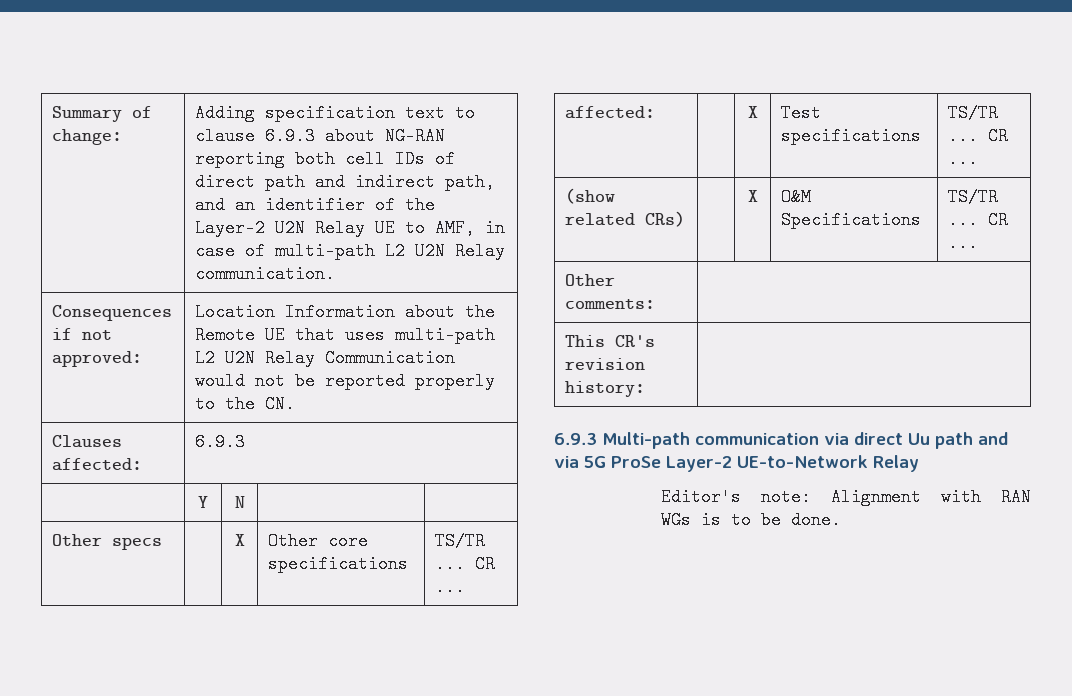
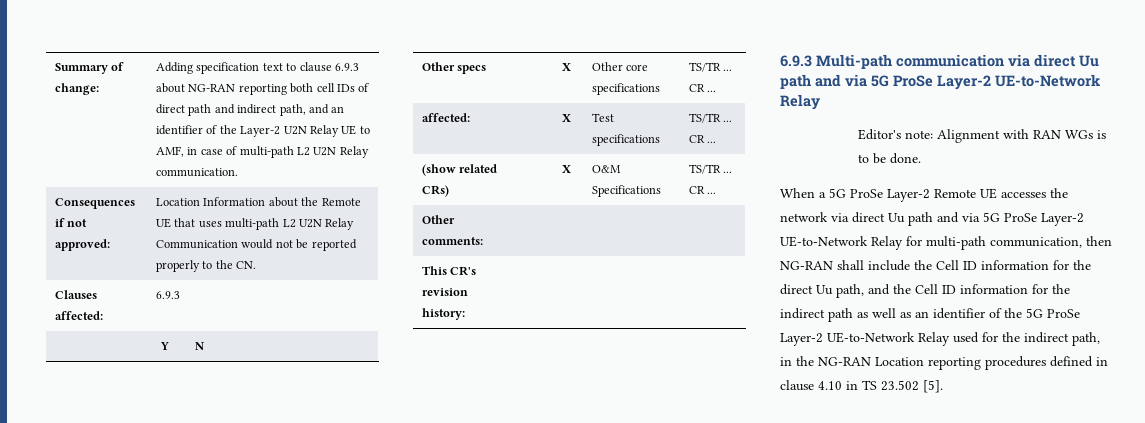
+ When a 5G ProSe Layer-2 Remote UE accesses the network via direct Uu path and via 5G ProSe Layer-2 UE-to-Network Relay for multi-path communication, then NG-RAN shall include the Cell ID information for the direct Uu path, and the Cell ID information for the indirect path as well as an identifier of the 5G ProSe Layer-2 UE-to-Network Relay used for the indirect path, in the NG-RAN Location reporting procedures defined in clause 4.10 in TS 23.502 [5].

